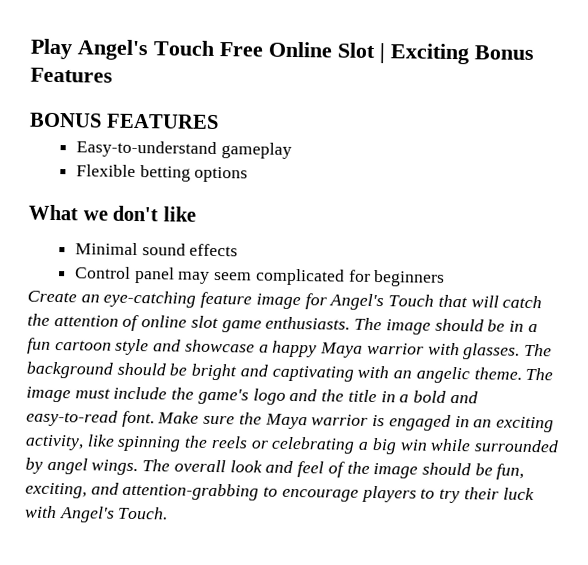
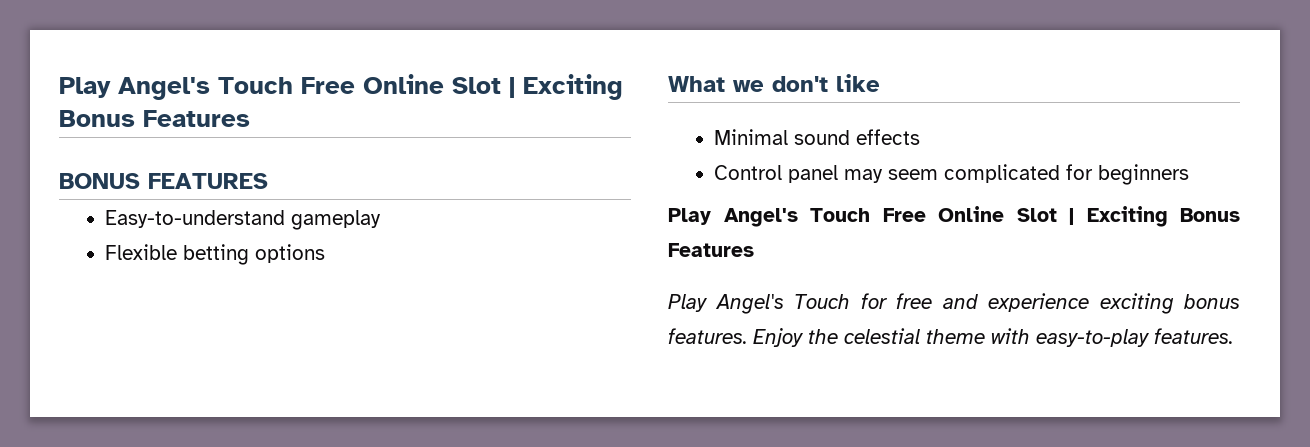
  Control panel may seem complicated for beginners
- Create an eye-catching feature image for Angel's Touch that will catch the attention of online slot game enthusiasts. The image should be in a fun cartoon style and showcase a happy Maya warrior with glasses. The background should be bright and captivating with an angelic theme. The image must include the game's logo and the title in a bold and easy-to-read font. Make sure the Maya warrior is engaged in an exciting activity, like spinning the reels or celebrating a big win while surrounded by angel wings. The overall look and feel of the image should be fun, exciting, and attention-grabbing to encourage players to try their luck with Angel's Touch.
+ Play Angel's Touch Free Online Slot | Exciting Bonus Features
+ Play Angel's Touch for free and experience exciting bonus features. Enjoy the celestial theme with easy-to-play features.

